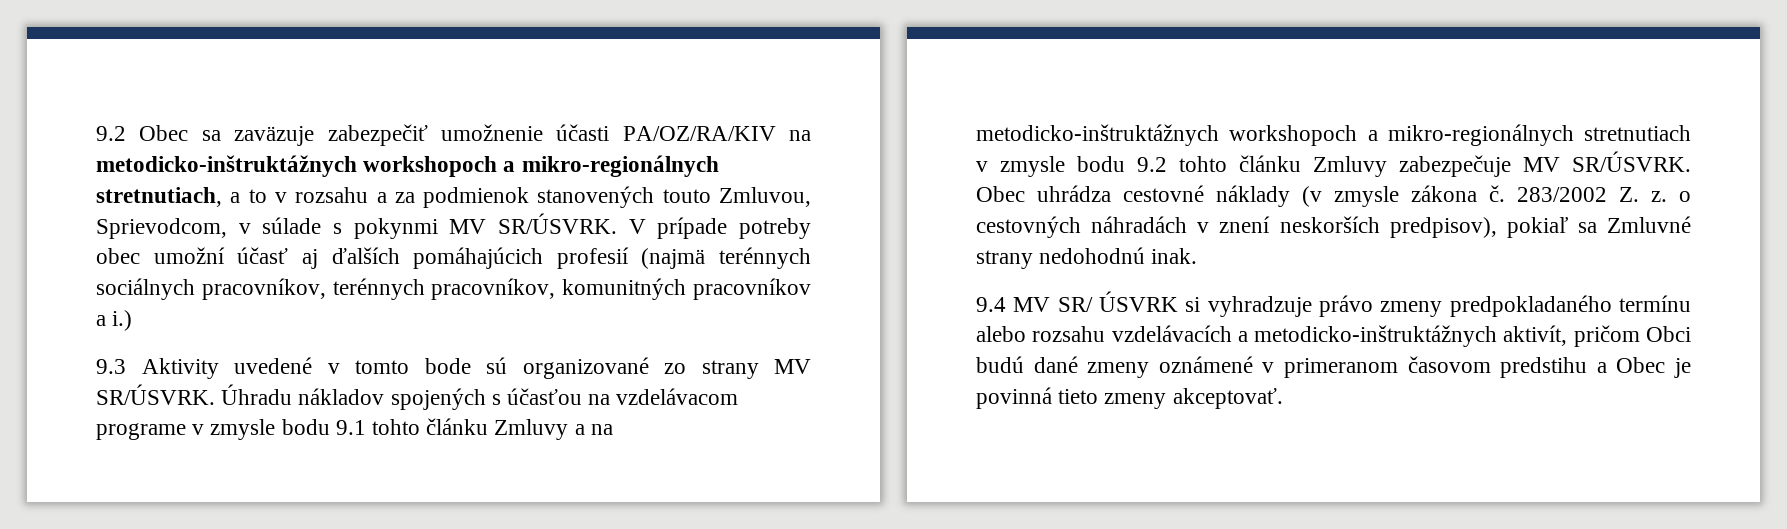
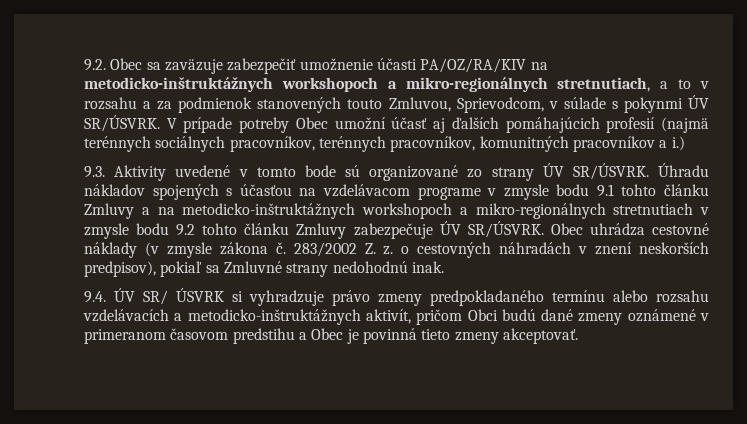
- 9.2 Obec sa zaväzuje zabezpečiť umožnenie účasti PA/OZ/RA/KIV na metodicko-inštruktážnych workshopoch a mikro-regionálnych stretnutiach, a to v rozsahu a za podmienok stanovených touto Zmluvou, Sprievodcom, v súlade s pokynmi MV SR/ÚSVRK.
+ 9.2. Obec sa zaväzuje zabezpečiť umožnenie účasti PA/OZ/RA/KIV na metodicko-inštruktážnych workshopoch a mikro-regionálnych stretnutiach, a to v rozsahu a za podmienok stanovených touto Zmluvou, Sprievodcom, v súlade s pokynmi ÚV SR/ÚSVRK.
- V prípade potreby obec umožní účasť aj ďalších pomáhajúcich profesií (najmä terénnych sociálnych pracovníkov, terénnych pracovníkov, komunitných pracovníkov a i.)
+ V prípade potreby Obec umožní účasť aj ďalších pomáhajúcich profesií (najmä terénnych sociálnych pracovníkov, terénnych pracovníkov, komunitných pracovníkov a i.)
- 9.3 Aktivity uvedené v tomto bode sú organizované zo strany MV SR/ÚSVRK.
+ 9.3. Aktivity uvedené v tomto bode sú organizované zo strany ÚV SR/ÚSVRK.
- Úhradu nákladov spojených s účasťou na vzdelávacom programe v zmysle bodu 9.1 tohto článku Zmluvy a na metodicko-inštruktážnych workshopoch a mikro-regionálnych stretnutiach v zmysle bodu 9.2 tohto článku Zmluvy zabezpečuje MV SR/ÚSVRK.
+ Úhradu nákladov spojených s účasťou na vzdelávacom programe v zmysle bodu 9.1 tohto článku Zmluvy a na metodicko-inštruktážnych workshopoch a mikro-regionálnych stretnutiach v zmysle bodu 9.2 tohto článku Zmluvy zabezpečuje ÚV SR/ÚSVRK.
- 9.4 MV SR/ ÚSVRK si vyhradzuje právo zmeny predpokladaného termínu alebo rozsahu vzdelávacích a metodicko-inštruktážnych aktivít, pričom Obci budú dané zmeny oznámené v primeranom časovom predstihu a Obec je povinná tieto zmeny akceptovať.
+ 9.4. ÚV SR/ ÚSVRK si vyhradzuje právo zmeny predpokladaného termínu alebo rozsahu vzdelávacích a metodicko-inštruktážnych aktivít, pričom Obci budú dané zmeny oznámené v primeranom časovom predstihu a Obec je povinná tieto zmeny akceptovať.

